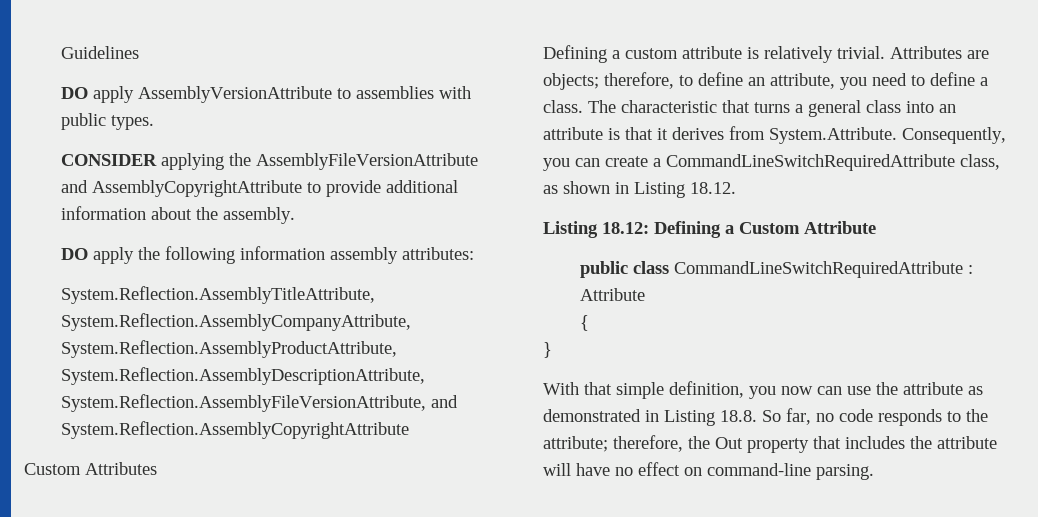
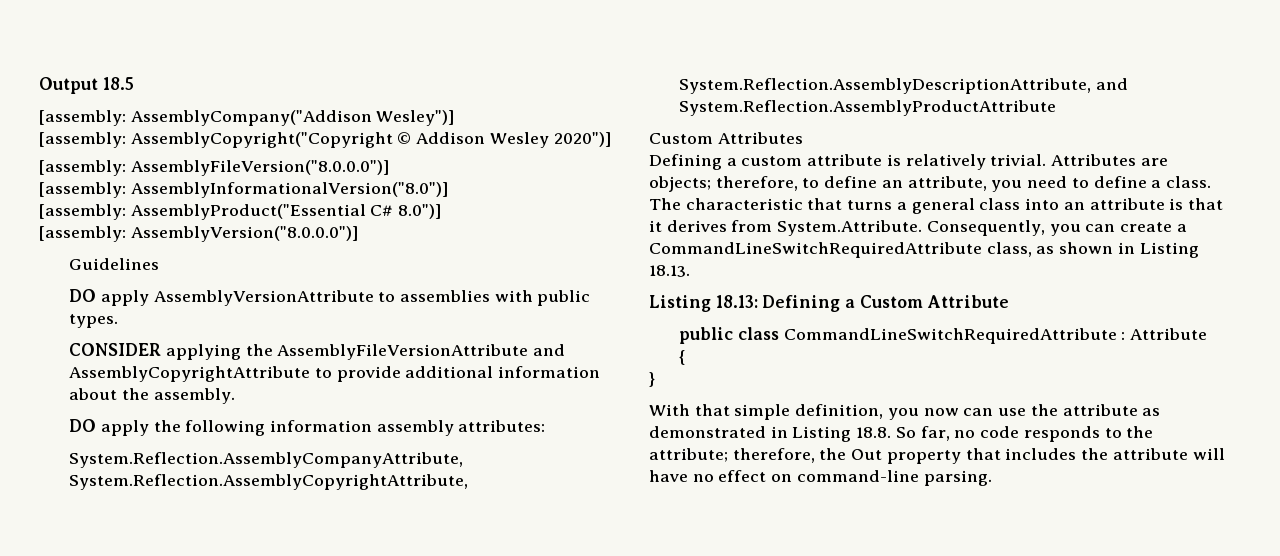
+ Output 18.5
+ [assembly: AssemblyCompany("Addison Wesley")]
+ [assembly: AssemblyCopyright("Copyright © Addison Wesley 2020")]
+ [assembly: AssemblyFileVersion("8.0.0.0")]
+ [assembly: AssemblyInformationalVersion("8.0")]
+ [assembly: AssemblyProduct("Essential C# 8.0")]
+ [assembly: AssemblyVersion("8.0.0.0")]
- System.Reflection.AssemblyTitleAttribute, System.Reflection.AssemblyCompanyAttribute, System.Reflection.AssemblyProductAttribute, System.Reflection.AssemblyDescriptionAttribute, System.Reflection.AssemblyFileVersionAttribute, and System.Reflection.AssemblyCopyrightAttribute
+ System.Reflection.AssemblyCompanyAttribute, System.Reflection.AssemblyCopyrightAttribute, System.Reflection.AssemblyDescriptionAttribute, and System.Reflection.AssemblyProductAttribute
- The characteristic that turns a general class into an attribute is that it derives from System.Attribute. Consequently, you can create a CommandLineSwitchRequiredAttribute class, as shown in Listing 18.12.
- Listing 18.12: Defining a Custom Attribute
+ The characteristic that turns a general class into an attribute is that it derives from System.Attribute. Consequently, you can create a CommandLineSwitchRequiredAttribute class, as shown in Listing 18.13.
+ Listing 18.13: Defining a Custom Attribute

